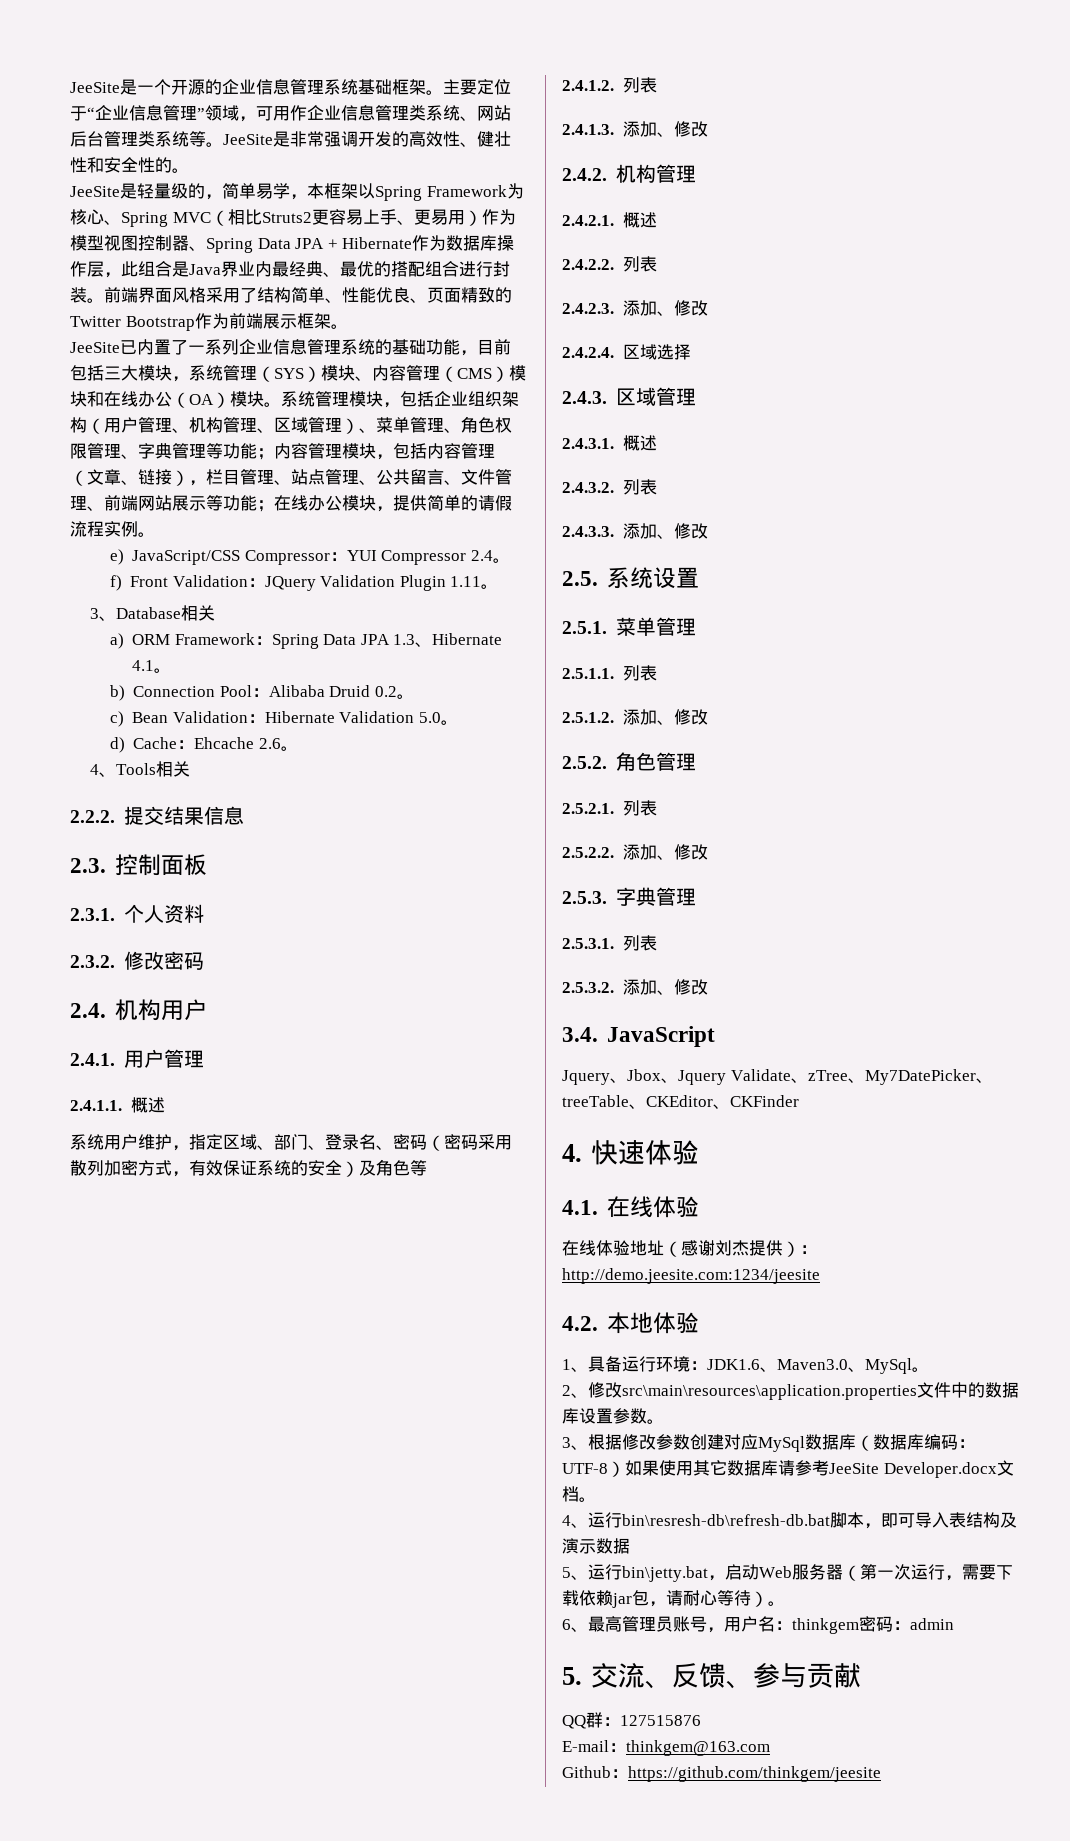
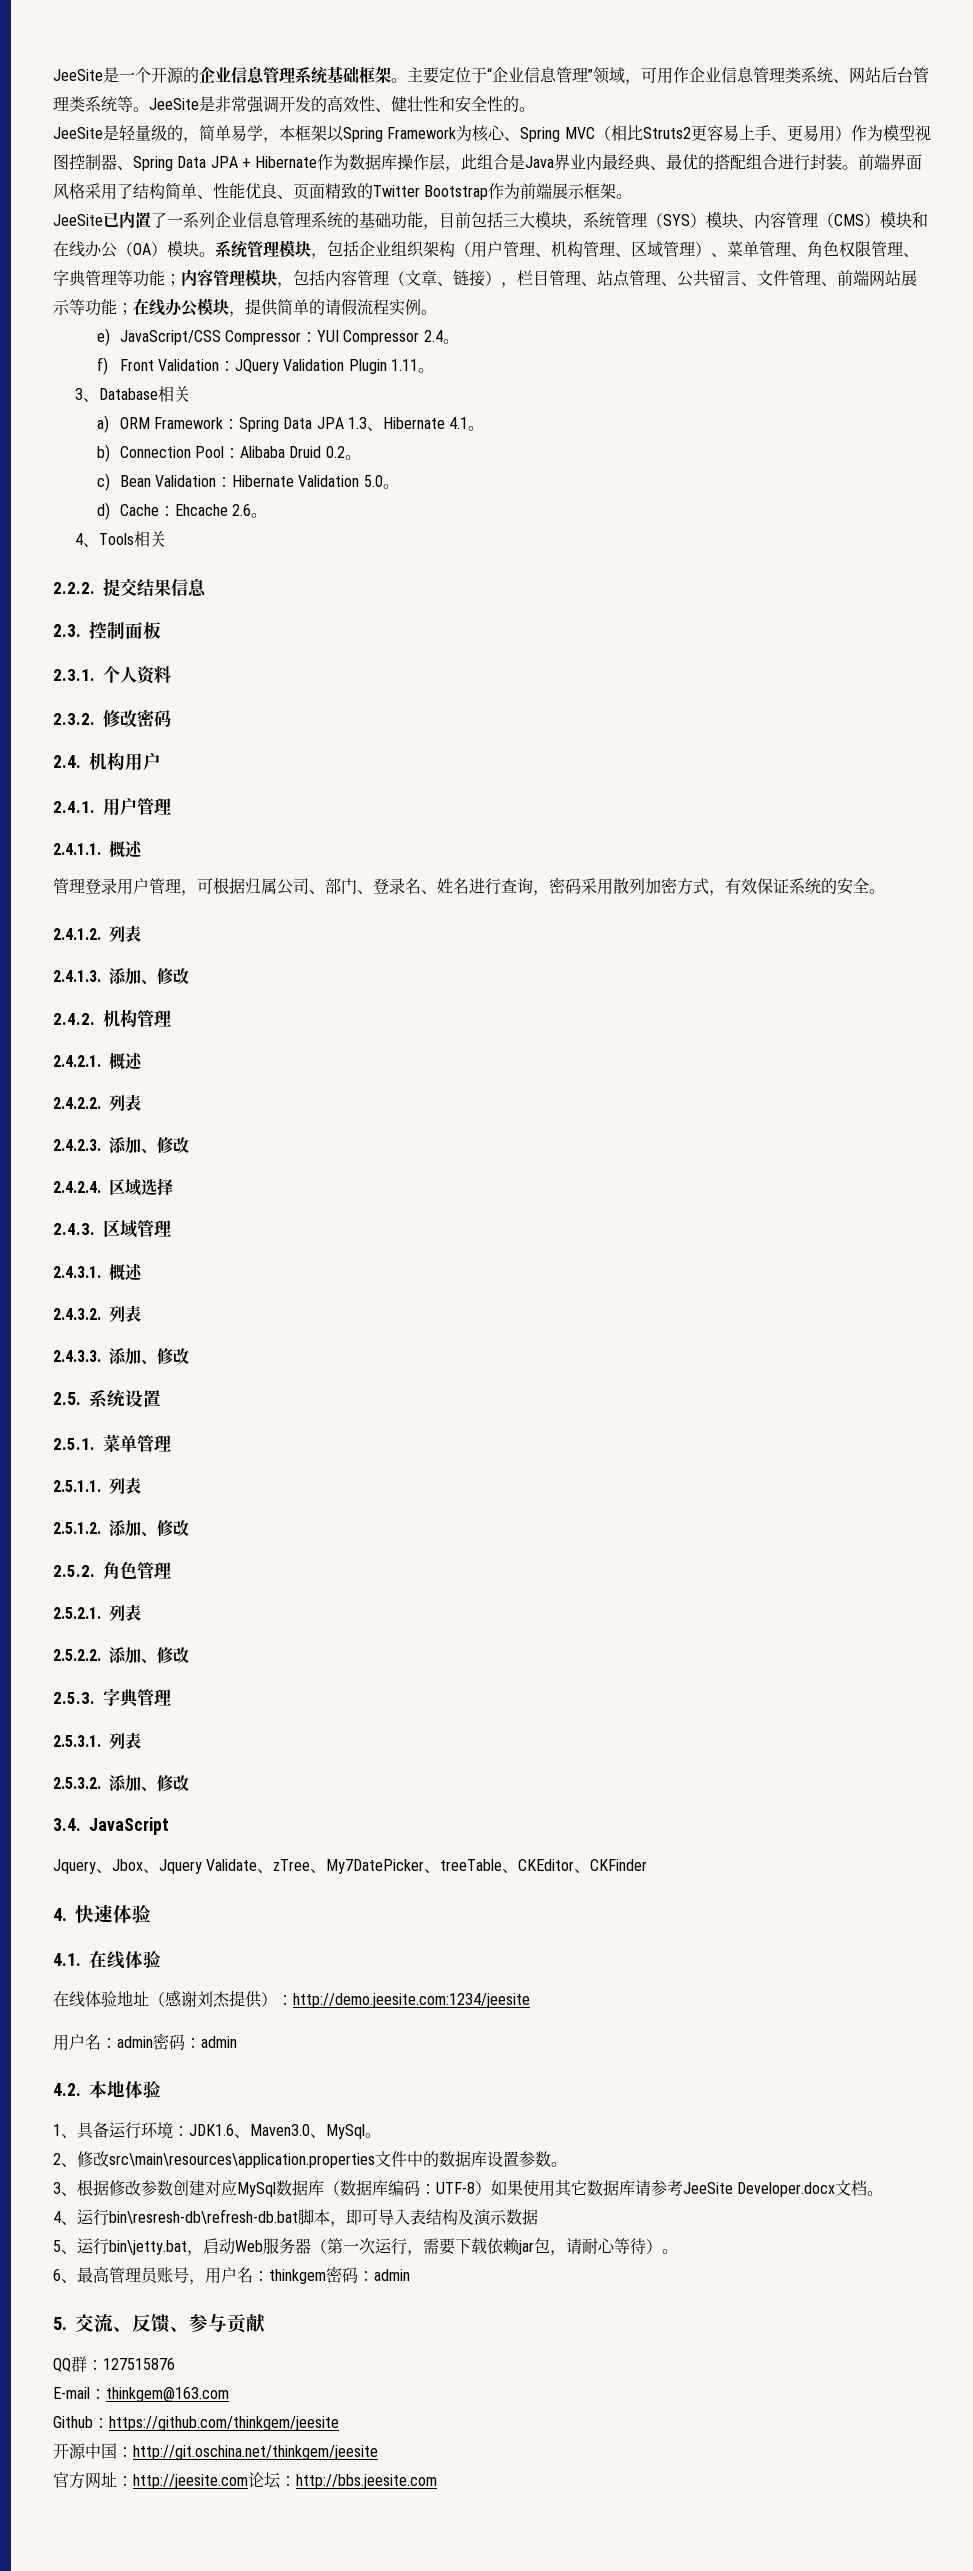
- 系统用户维护，指定区域、部门、登录名、密码（密码采用散列加密方式，有效保证系统的安全）及角色等
+ 管理登录用户管理，可根据归属公司、部门、登录名、姓名进行查询，密码采用散列加密方式，有效保证系统的安全。
+ 用户名：admin密码：admin
+ 开源中国：http://git.oschina.net/thinkgem/jeesite
+ 官方网址：http://jeesite.com论坛：http://bbs.jeesite.com

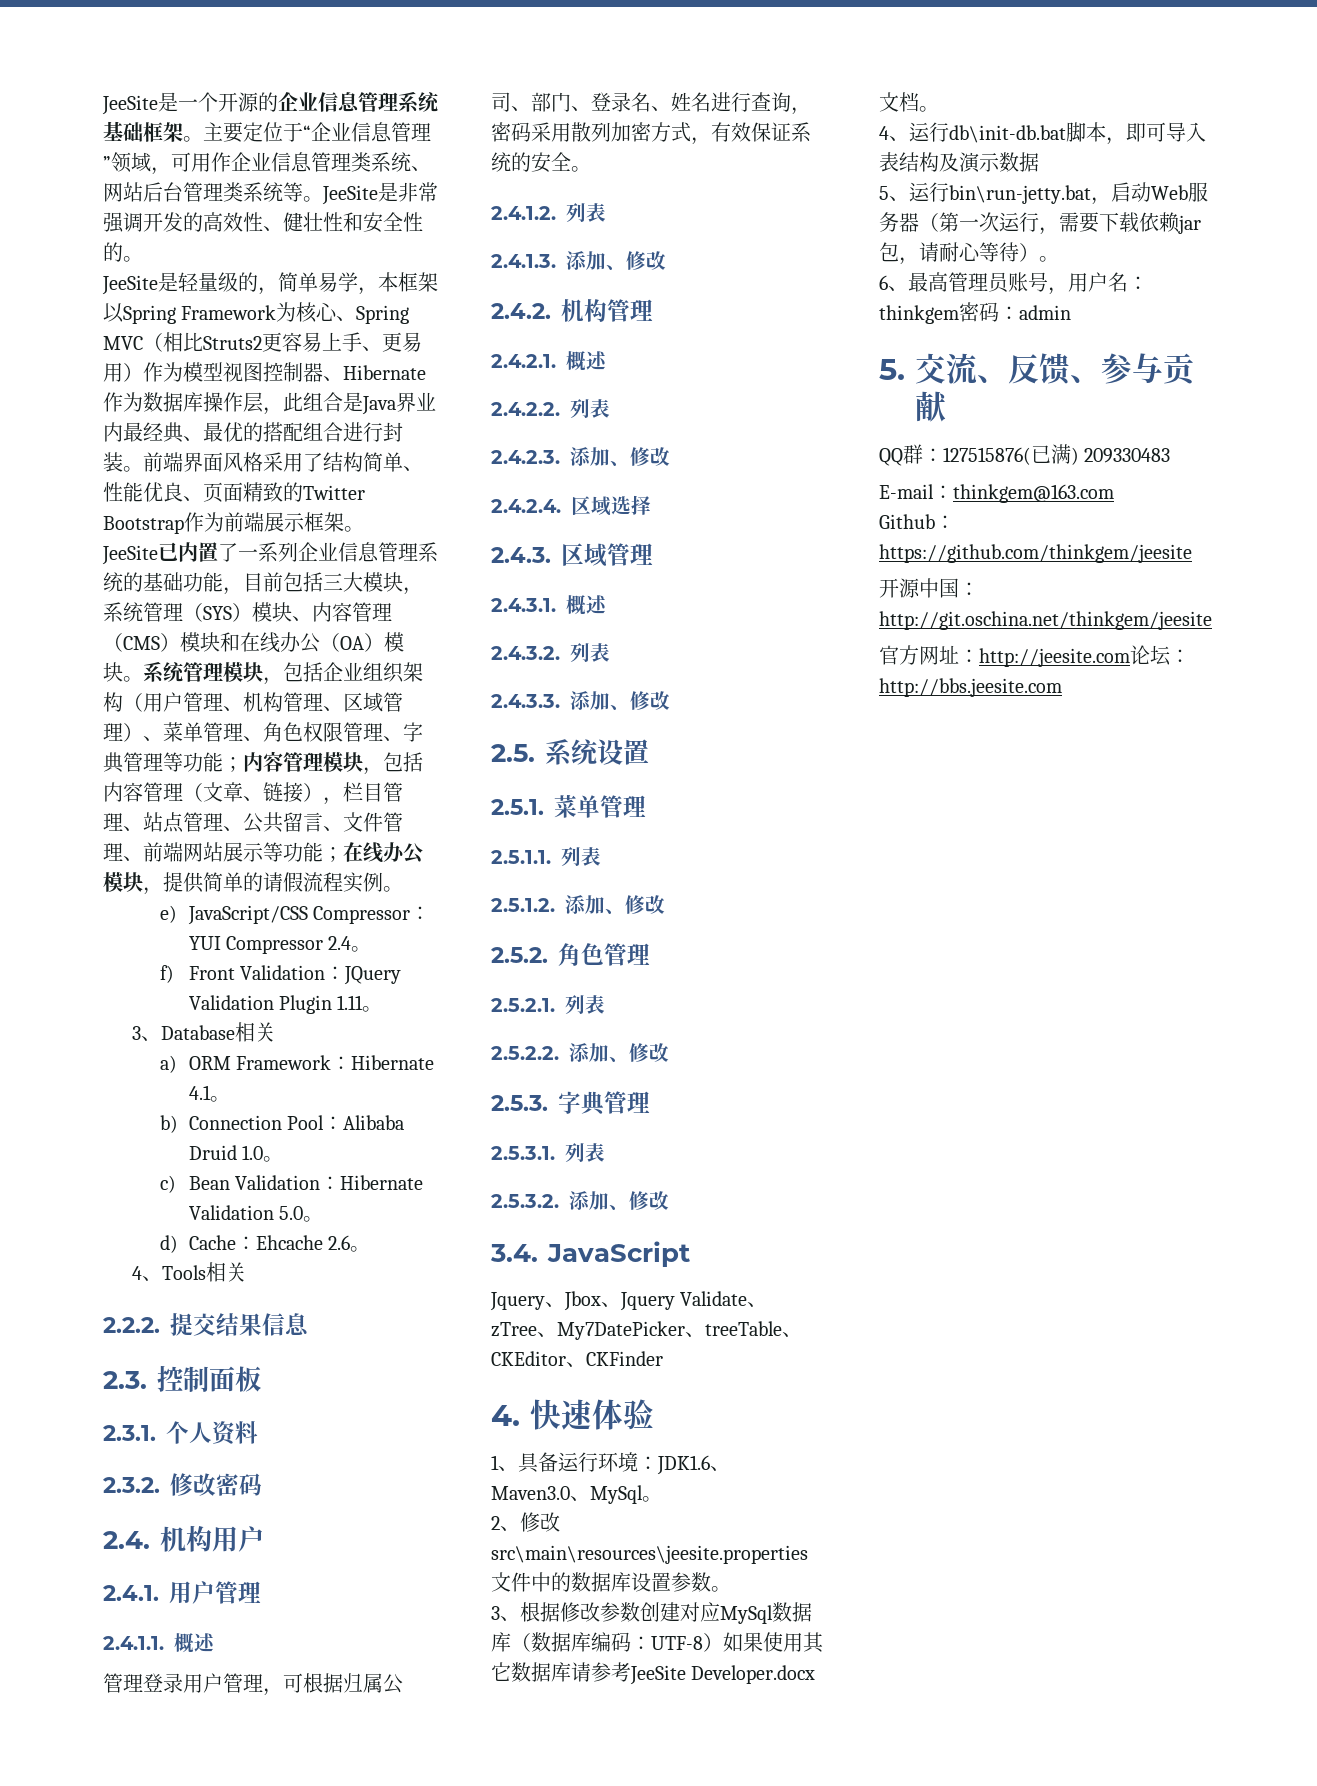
- JeeSite是轻量级的，简单易学，本框架以Spring Framework为核心、Spring MVC（相比Struts2更容易上手、更易用）作为模型视图控制器、Spring Data JPA + Hibernate作为数据库操作层，此组合是Java界业内最经典、最优的搭配组合进行封装。
+ JeeSite是轻量级的，简单易学，本框架以Spring Framework为核心、Spring MVC（相比Struts2更容易上手、更易用）作为模型视图控制器、Hibernate作为数据库操作层，此组合是Java界业内最经典、最优的搭配组合进行封装。
- a) ORM Framework：Spring Data JPA 1.3、Hibernate 4.1。
+ a) ORM Framework：Hibernate 4.1。
- b) Connection Pool：Alibaba Druid 0.2。
+ b) Connection Pool：Alibaba Druid 1.0。
- 4.1.在线体验
- 在线体验地址（感谢刘杰提供）：http://demo.jeesite.com:1234/jeesite
- 用户名：admin密码：admin
- 4.2.本地体验
- 2、修改src\main\resources\application.properties文件中的数据库设置参数。
+ 2、修改src\main\resources\jeesite.properties文件中的数据库设置参数。
- 4、运行bin\resresh-db\refresh-db.bat脚本，即可导入表结构及演示数据
+ 4、运行db\init-db.bat脚本，即可导入表结构及演示数据
- 5、运行bin\jetty.bat，启动Web服务器（第一次运行，需要下载依赖jar包，请耐心等待）。
+ 5、运行bin\run-jetty.bat，启动Web服务器（第一次运行，需要下载依赖jar包，请耐心等待）。
- QQ群：127515876
+ QQ群：127515876(已满) 209330483

